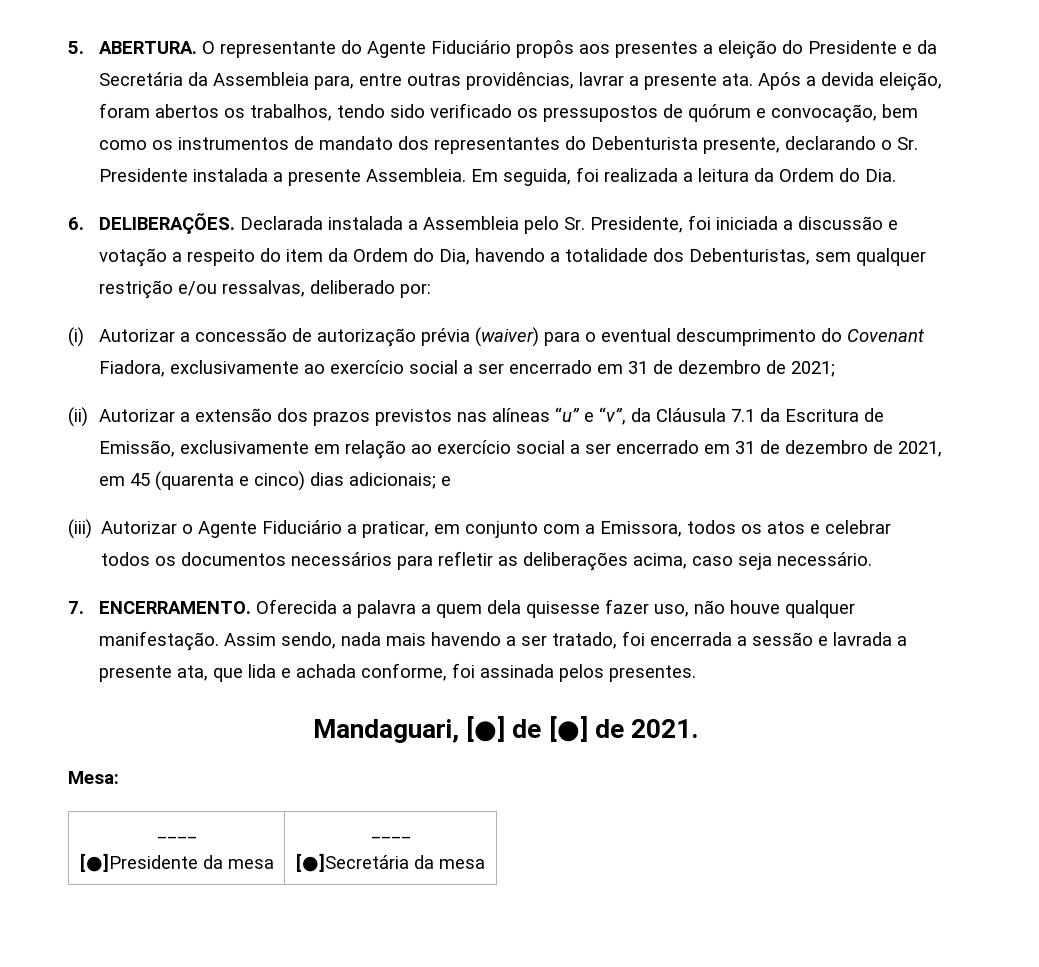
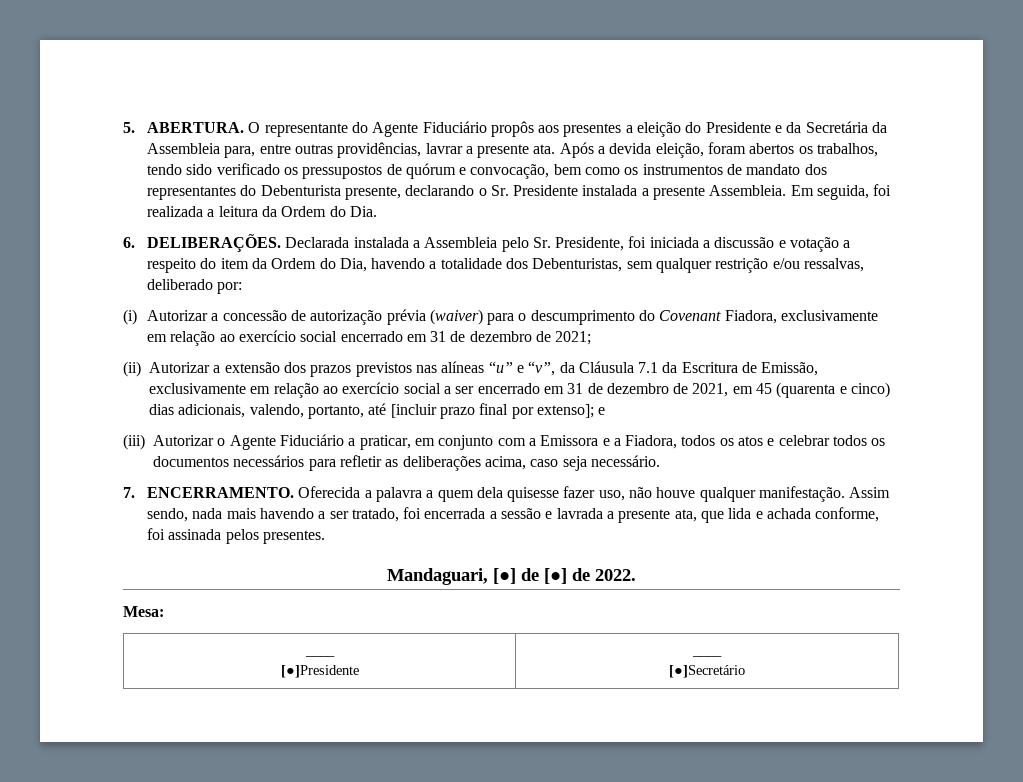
- (i) Autorizar a concessão de autorização prévia (waiver) para o eventual descumprimento do Covenant Fiadora, exclusivamente ao exercício social a ser encerrado em 31 de dezembro de 2021;
+ (i) Autorizar a concessão de autorização prévia (waiver) para o descumprimento do Covenant Fiadora, exclusivamente em relação ao exercício social encerrado em 31 de dezembro de 2021;
- (ii) Autorizar a extensão dos prazos previstos nas alíneas “u” e “v”, da Cláusula 7.1 da Escritura de Emissão, exclusivamente em relação ao exercício social a ser encerrado em 31 de dezembro de 2021, em 45 (quarenta e cinco) dias adicionais; e
+ (ii) Autorizar a extensão dos prazos previstos nas alíneas “u” e “v”, da Cláusula 7.1 da Escritura de Emissão, exclusivamente em relação ao exercício social a ser encerrado em 31 de dezembro de 2021, em 45 (quarenta e cinco) dias adicionais, valendo, portanto, até [incluir prazo final por extenso]; e
- (iii) Autorizar o Agente Fiduciário a praticar, em conjunto com a Emissora, todos os atos e celebrar todos os documentos necessários para refletir as deliberações acima, caso seja necessário.
+ (iii) Autorizar o Agente Fiduciário a praticar, em conjunto com a Emissora e a Fiadora, todos os atos e celebrar todos os documentos necessários para refletir as deliberações acima, caso seja necessário.
- Mandaguari, [●] de [●] de 2021.
+ Mandaguari, [●] de [●] de 2022.
  Mesa:
  ____
- [●]Presidente da mesa | ____
- [●]Secretária da mesa
+ [●]Presidente | ____
+ [●]Secretário

